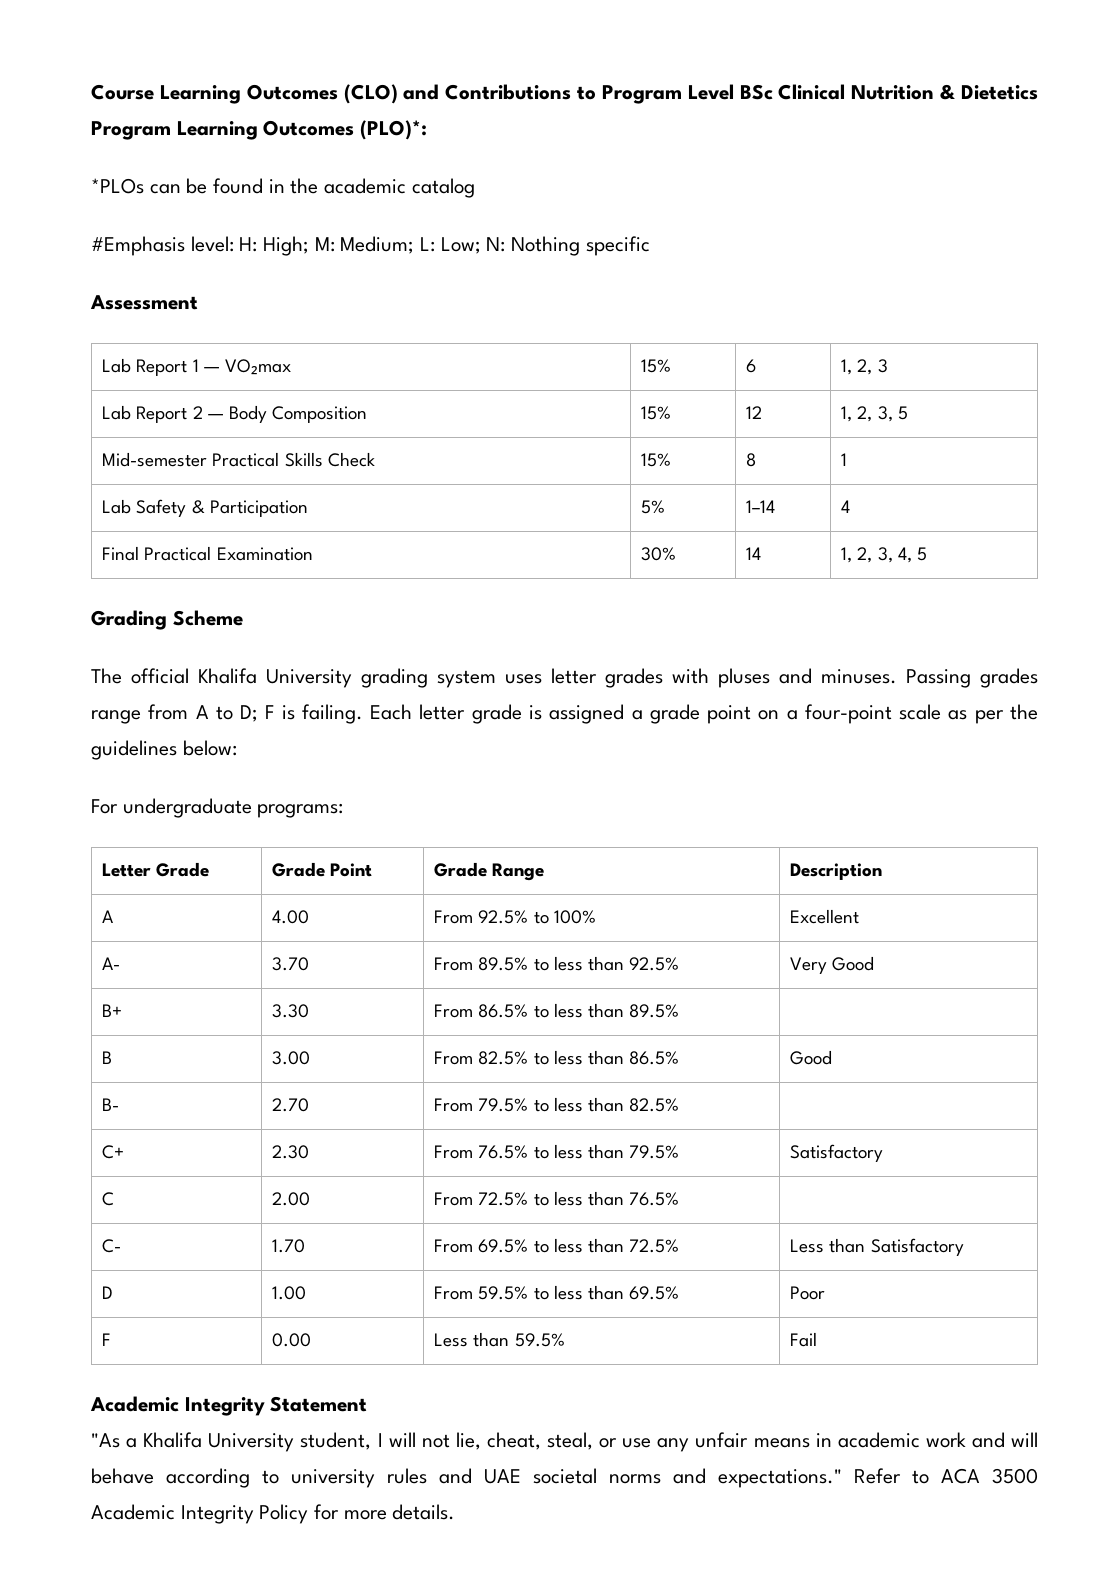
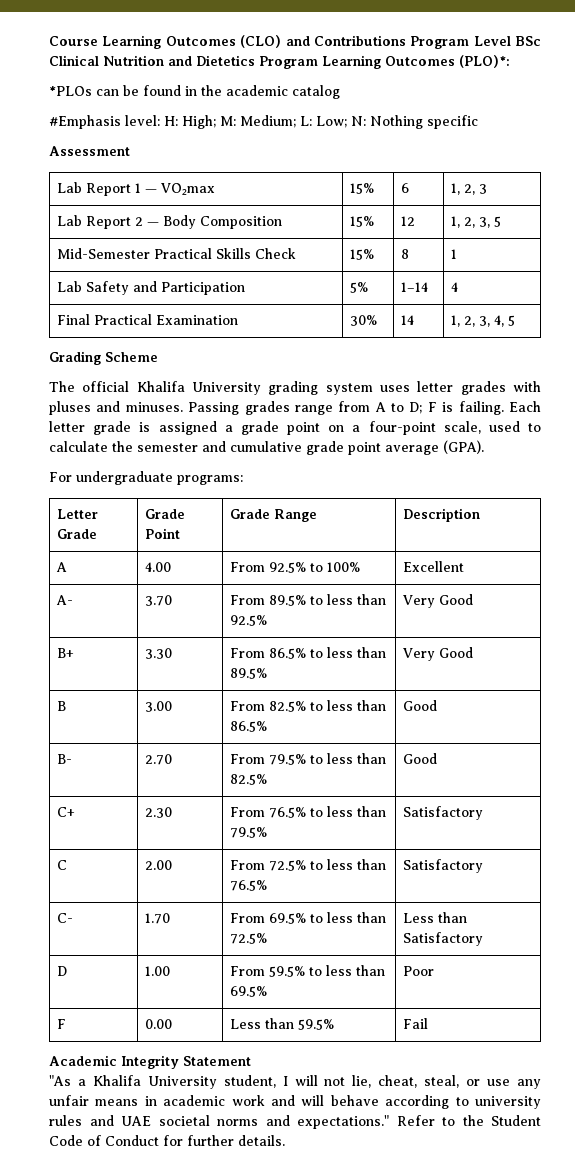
- Course Learning Outcomes (CLO) and Contributions to Program Level BSc Clinical Nutrition & Dietetics Program Learning Outcomes (PLO)*:
+ Course Learning Outcomes (CLO) and Contributions Program Level BSc Clinical Nutrition and Dietetics Program Learning Outcomes (PLO)*:
- Mid-semester Practical Skills Check | 15% | 8 | 1
+ Mid-Semester Practical Skills Check | 15% | 8 | 1
- Lab Safety & Participation | 5% | 1–14 | 4
+ Lab Safety and Participation | 5% | 1–14 | 4
- Each letter grade is assigned a grade point on a four-point scale as per the guidelines below:
+ Each letter grade is assigned a grade point on a four-point scale, used to calculate the semester and cumulative grade point average (GPA).
- B+ | 3.30 | From 86.5% to less than 89.5% |
+ B+ | 3.30 | From 86.5% to less than 89.5% | Very Good
- B- | 2.70 | From 79.5% to less than 82.5% |
+ B- | 2.70 | From 79.5% to less than 82.5% | Good
- C | 2.00 | From 72.5% to less than 76.5% |
+ C | 2.00 | From 72.5% to less than 76.5% | Satisfactory
- Refer to ACA 3500 Academic Integrity Policy for more details.
+ Refer to the Student Code of Conduct for further details.

